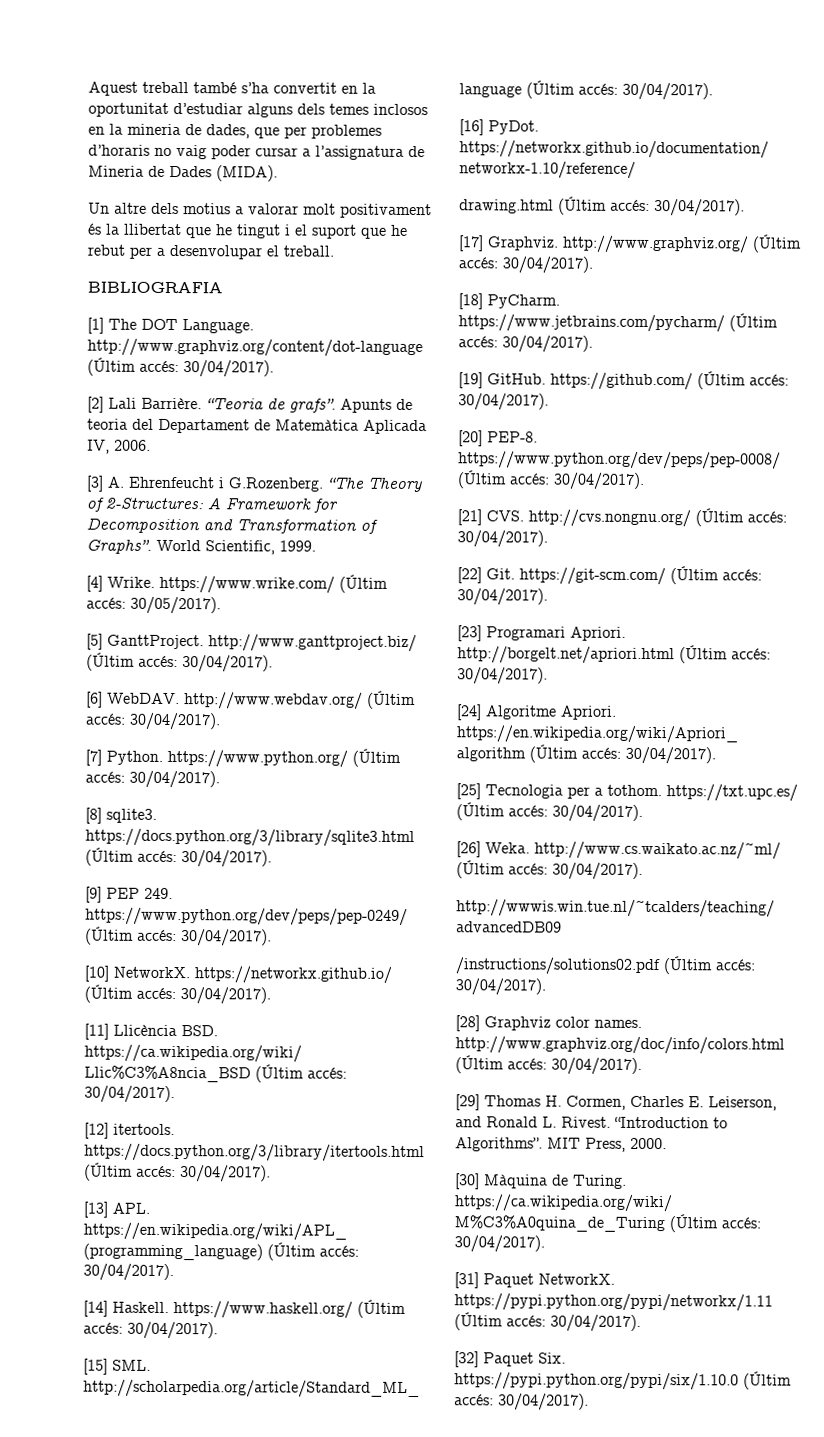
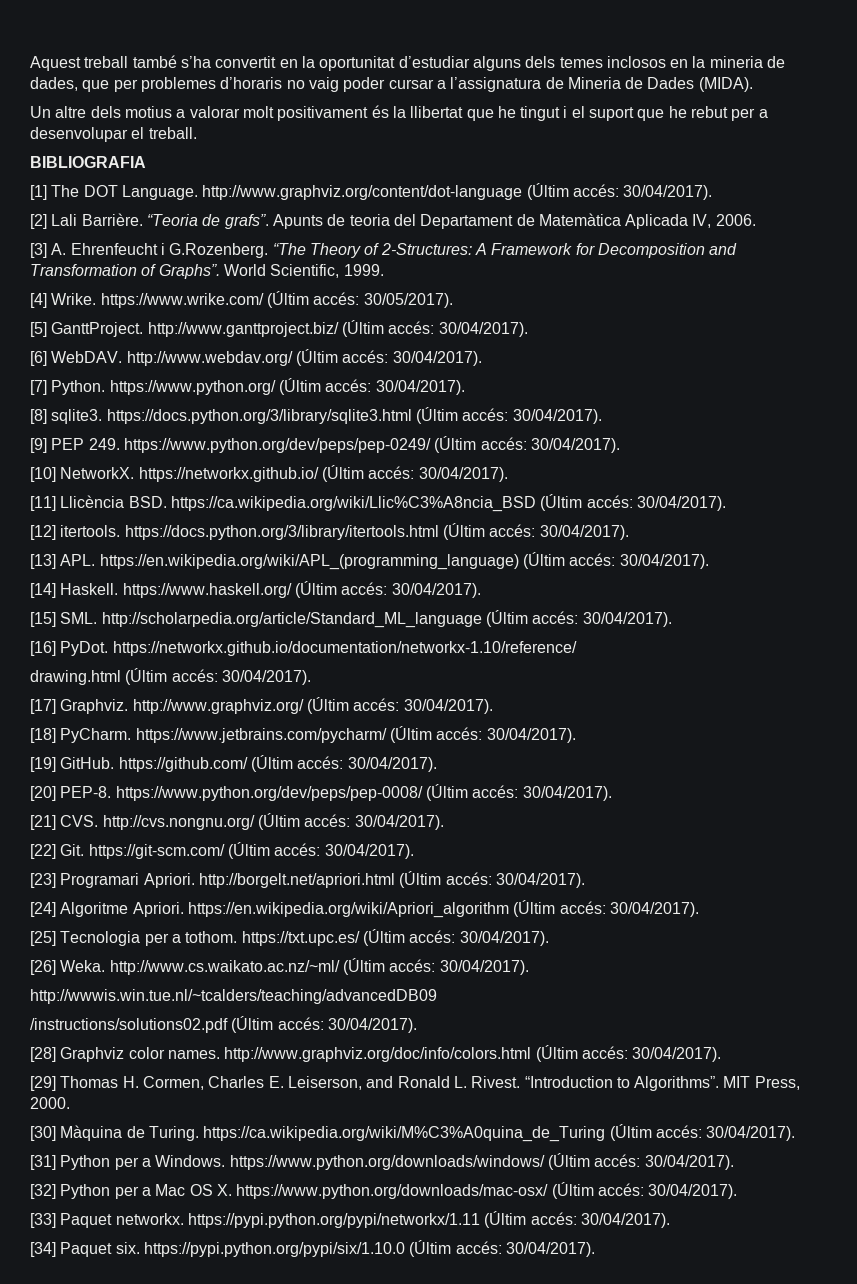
- [31] Paquet NetworkX. https://pypi.python.org/pypi/networkx/1.11 (Últim accés: 30/04/2017).
+ [31] Python per a Windows. https://www.python.org/downloads/windows/ (Últim accés: 30/04/2017).
+ [32] Python per a Mac OS X. https://www.python.org/downloads/mac-osx/ (Últim accés: 30/04/2017).
+ [33] Paquet networkx. https://pypi.python.org/pypi/networkx/1.11 (Últim accés: 30/04/2017).
- [32] Paquet Six. https://pypi.python.org/pypi/six/1.10.0 (Últim accés: 30/04/2017).
+ [34] Paquet six. https://pypi.python.org/pypi/six/1.10.0 (Últim accés: 30/04/2017).

